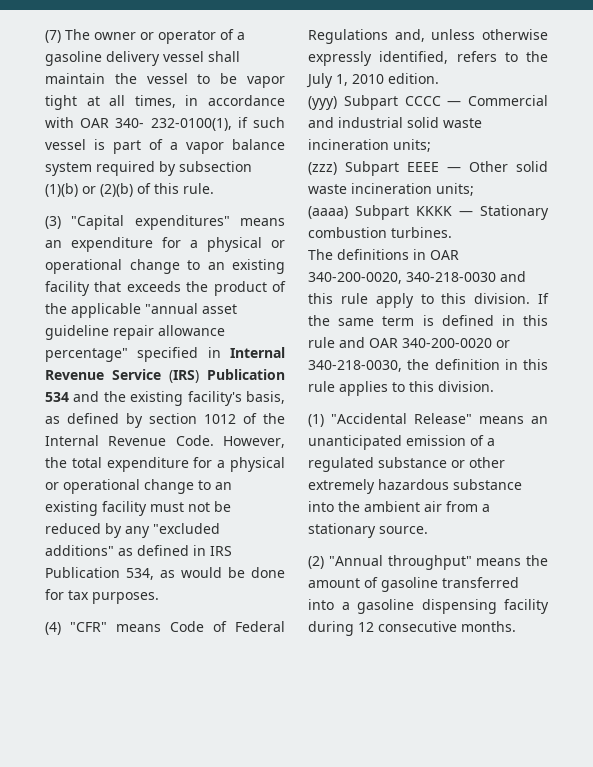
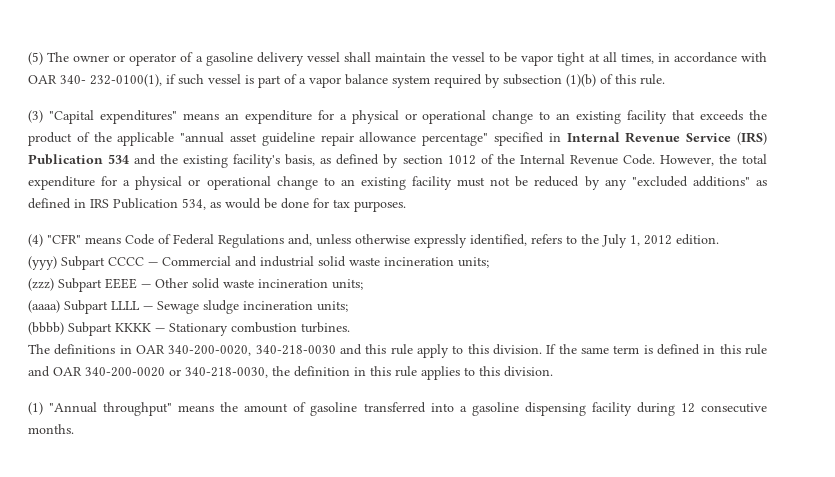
- (7) The owner or operator of a gasoline delivery vessel shall maintain the vessel to be vapor tight at all times, in accordance with OAR 340- 232-0100(1), if such vessel is part of a vapor balance system required by subsection (1)(b) or (2)(b) of this rule.
+ (5) The owner or operator of a gasoline delivery vessel shall maintain the vessel to be vapor tight at all times, in accordance with OAR 340- 232-0100(1), if such vessel is part of a vapor balance system required by subsection (1)(b) of this rule.
- (4) "CFR" means Code of Federal Regulations and, unless otherwise expressly identified, refers to the July 1, 2010 edition.
+ (4) "CFR" means Code of Federal Regulations and, unless otherwise expressly identified, refers to the July 1, 2012 edition.
- (aaaa) Subpart KKKK — Stationary combustion turbines.
+ (aaaa) Subpart LLLL — Sewage sludge incineration units;
+ (bbbb) Subpart KKKK — Stationary combustion turbines.
- (1) "Accidental Release" means an unanticipated emission of a regulated substance or other extremely hazardous substance into the ambient air from a stationary source.
- (2) "Annual throughput" means the amount of gasoline transferred into a gasoline dispensing facility during 12 consecutive months.
+ (1) "Annual throughput" means the amount of gasoline transferred into a gasoline dispensing facility during 12 consecutive months.

